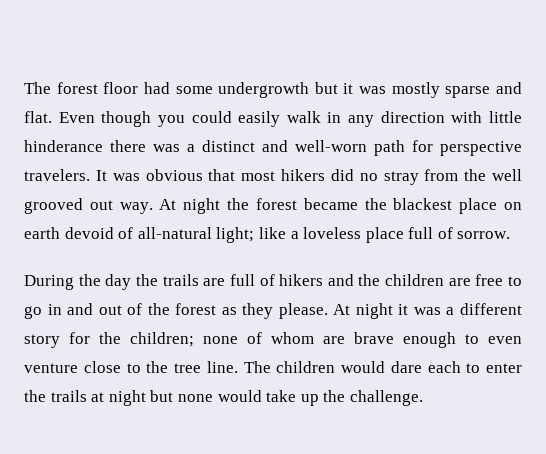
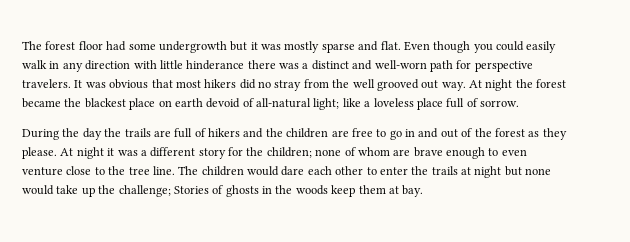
- The children would dare each to enter the trails at night but none would take up the challenge.
+ The children would dare each other to enter the trails at night but none would take up the challenge; Stories of ghosts in the woods keep them at bay.

